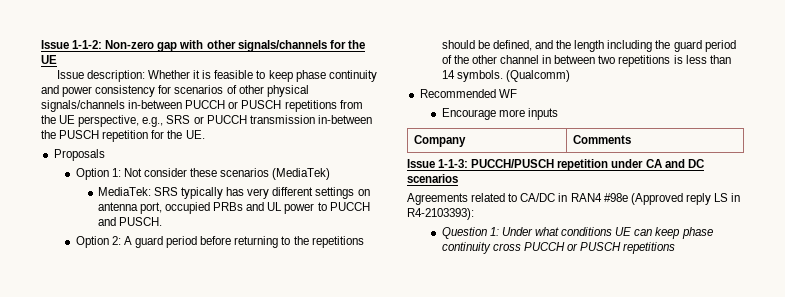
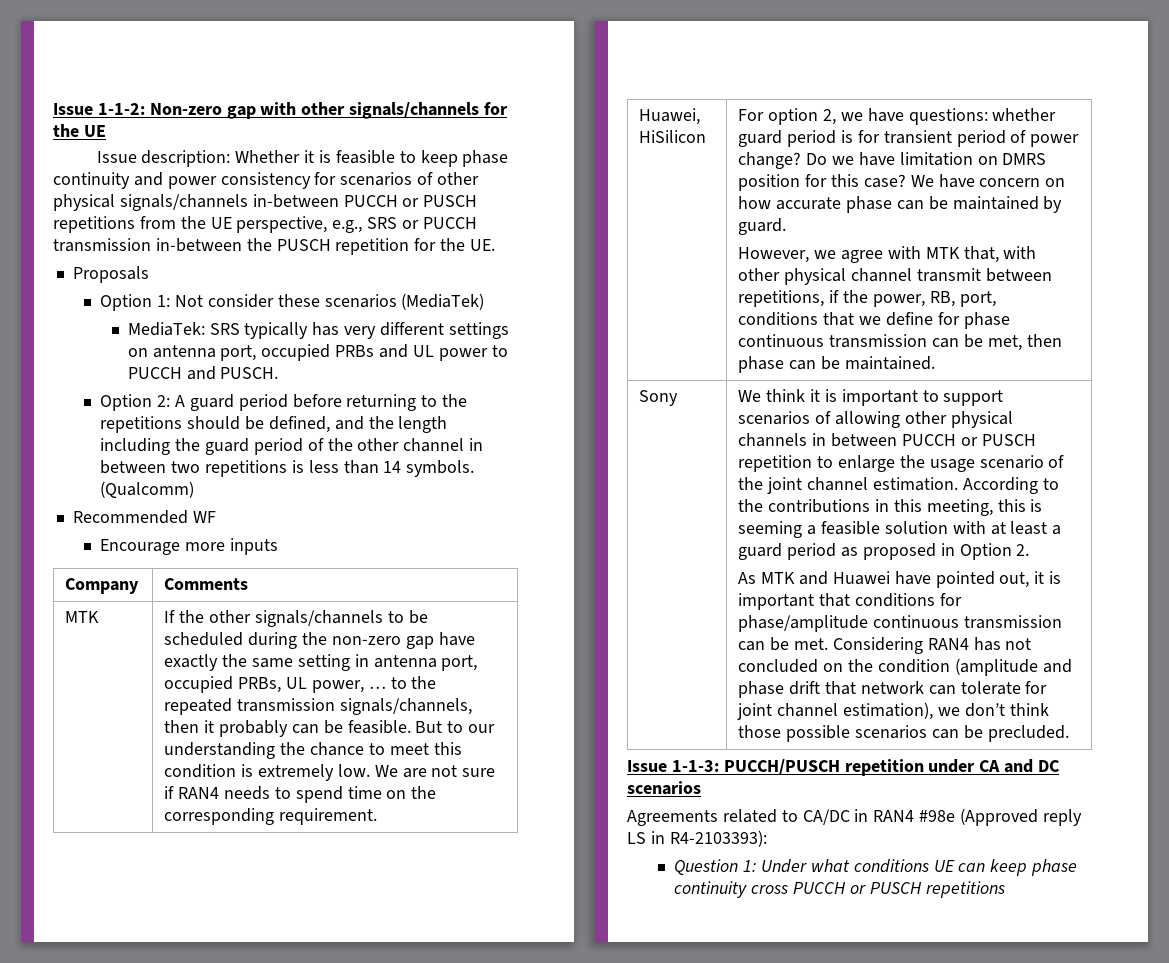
+ MTK | If the other signals/channels to be scheduled during the non-zero gap have exactly the same setting in antenna port, occupied PRBs, UL power, … to the repeated transmission signals/channels, then it probably can be feasible. But to our understanding the chance to meet this condition is extremely low. We are not sure if RAN4 needs to spend time on the corresponding requirement.
+ Huawei, HiSilicon | For option 2, we have questions: whether guard period is for transient period of power change? Do we have limitation on DMRS position for this case? We have concern on how accurate phase can be maintained by guard.
+ However, we agree with MTK that, with other physical channel transmit between repetitions, if the power, RB, port, conditions that we define for phase continuous transmission can be met, then phase can be maintained.
+ Sony | We think it is important to support scenarios of allowing other physical channels in between PUCCH or PUSCH repetition to enlarge the usage scenario of the joint channel estimation. According to the contributions in this meeting, this is seeming a feasible solution with at least a guard period as proposed in Option 2.
+ As MTK and Huawei have pointed out, it is important that conditions for phase/amplitude continuous transmission can be met. Considering RAN4 has not concluded on the condition (amplitude and phase drift that network can tolerate for joint channel estimation), we don’t think those possible scenarios can be precluded.

